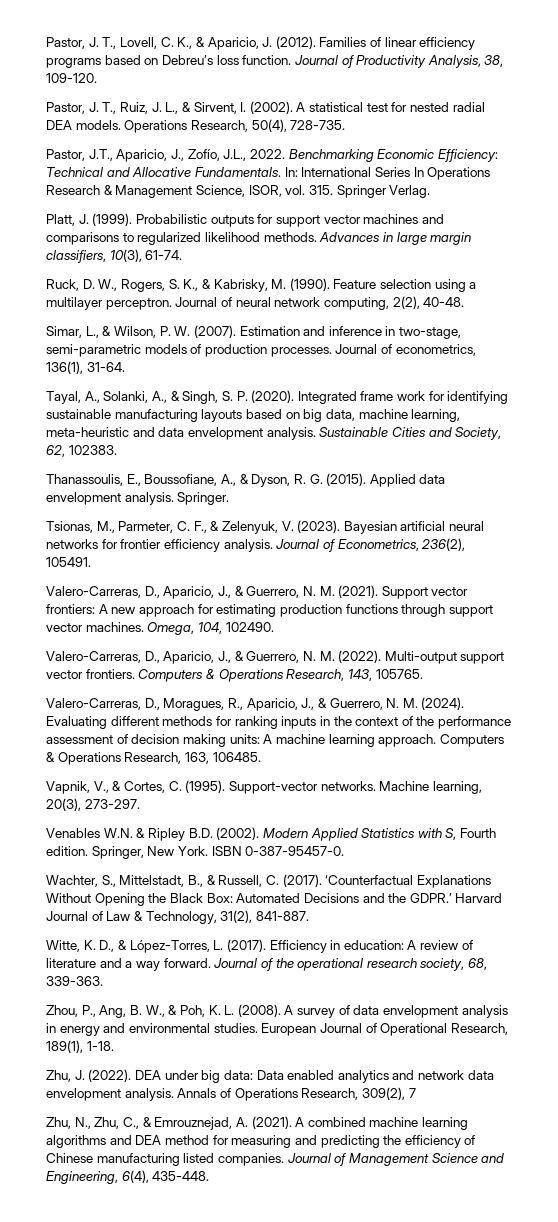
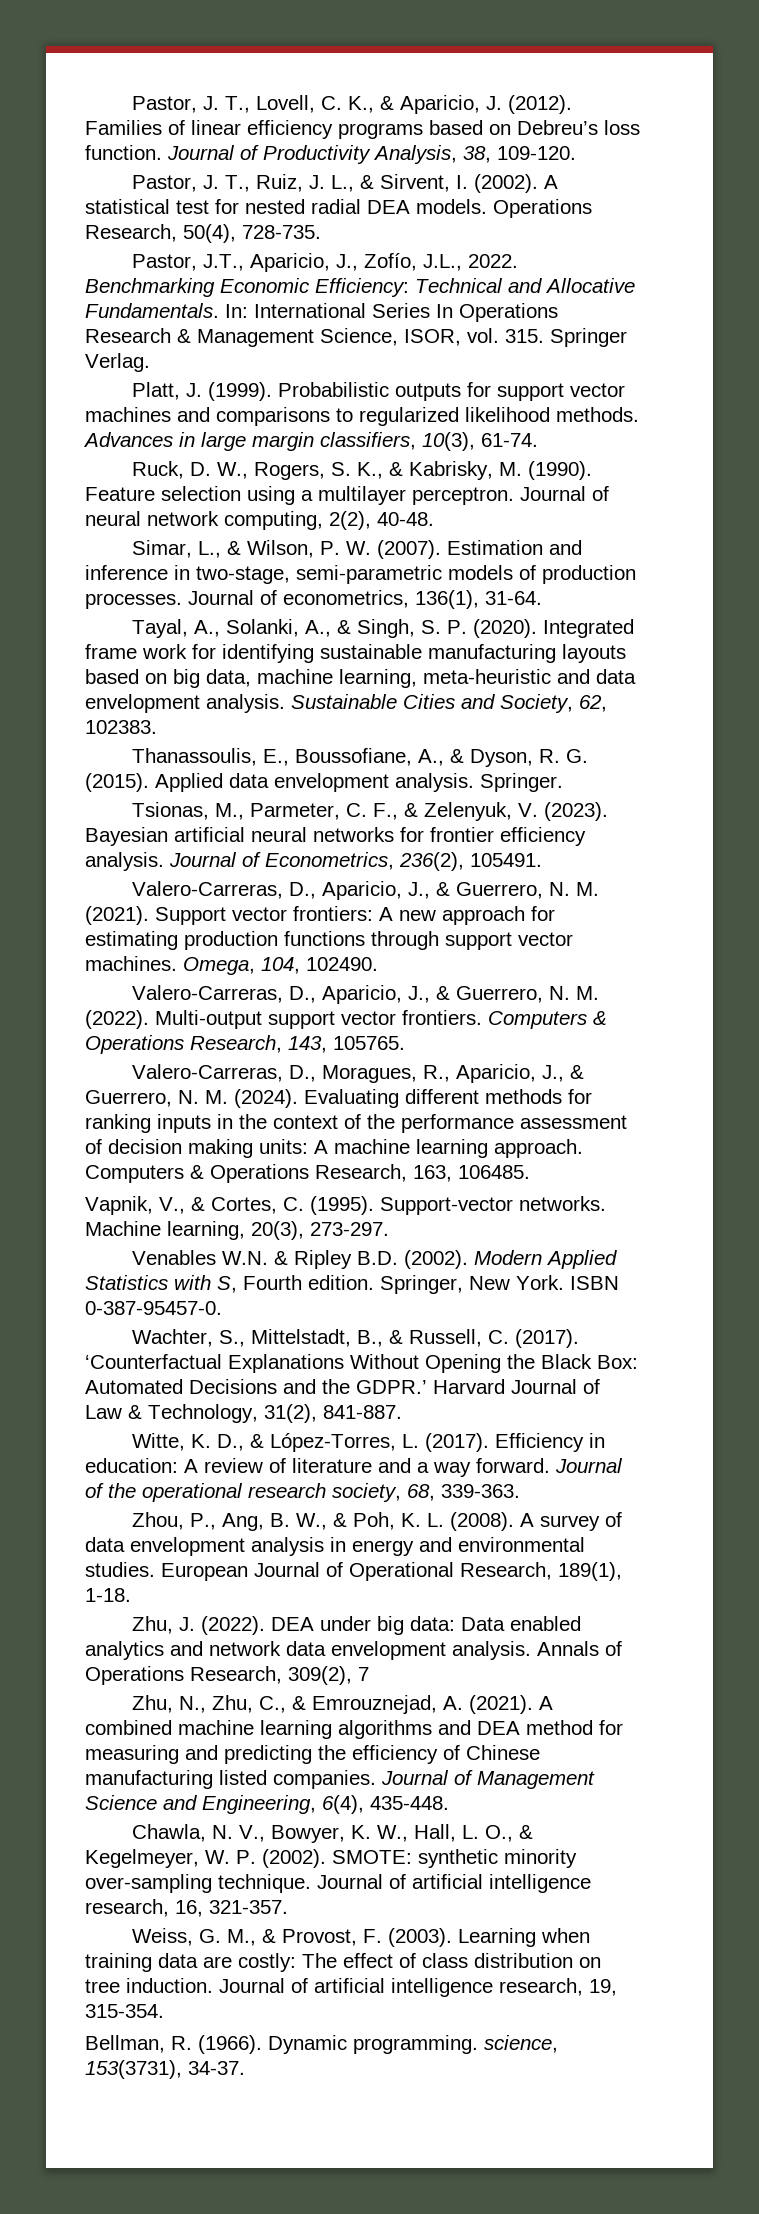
+ Chawla, N. V., Bowyer, K. W., Hall, L. O., & Kegelmeyer, W. P. (2002). SMOTE: synthetic minority over-sampling technique. Journal of artificial intelligence research, 16, 321-357.
+ Weiss, G. M., & Provost, F. (2003). Learning when training data are costly: The effect of class distribution on tree induction. Journal of artificial intelligence research, 19, 315-354.
+ Bellman, R. (1966). Dynamic programming. science, 153(3731), 34-37.

